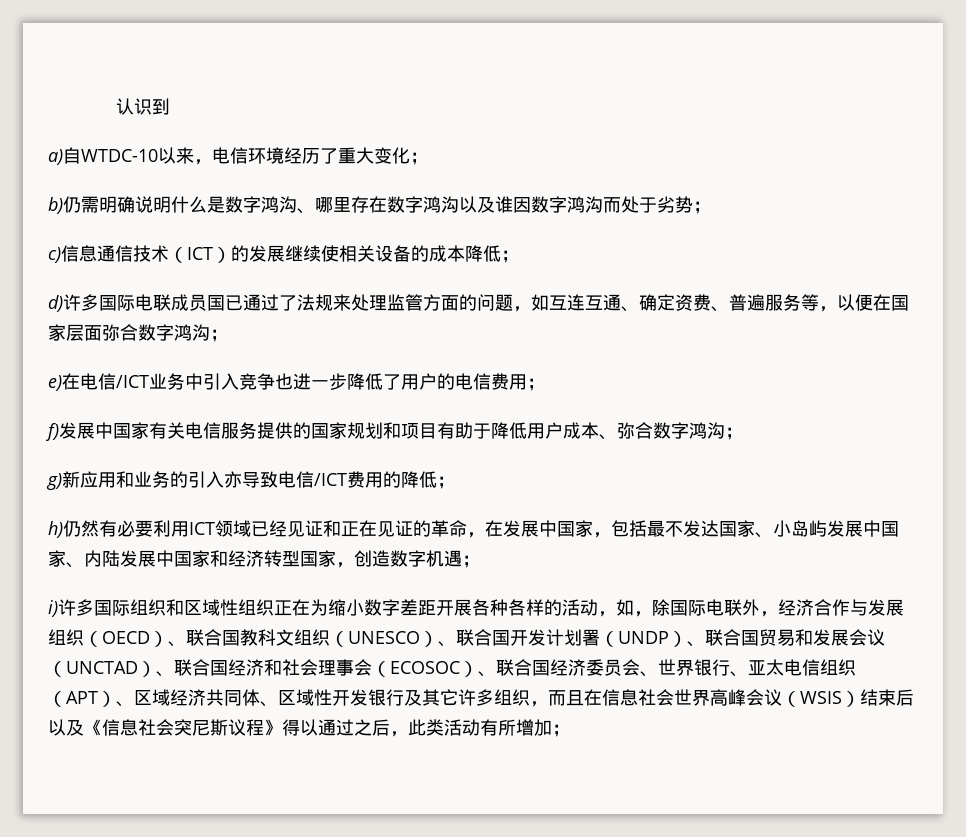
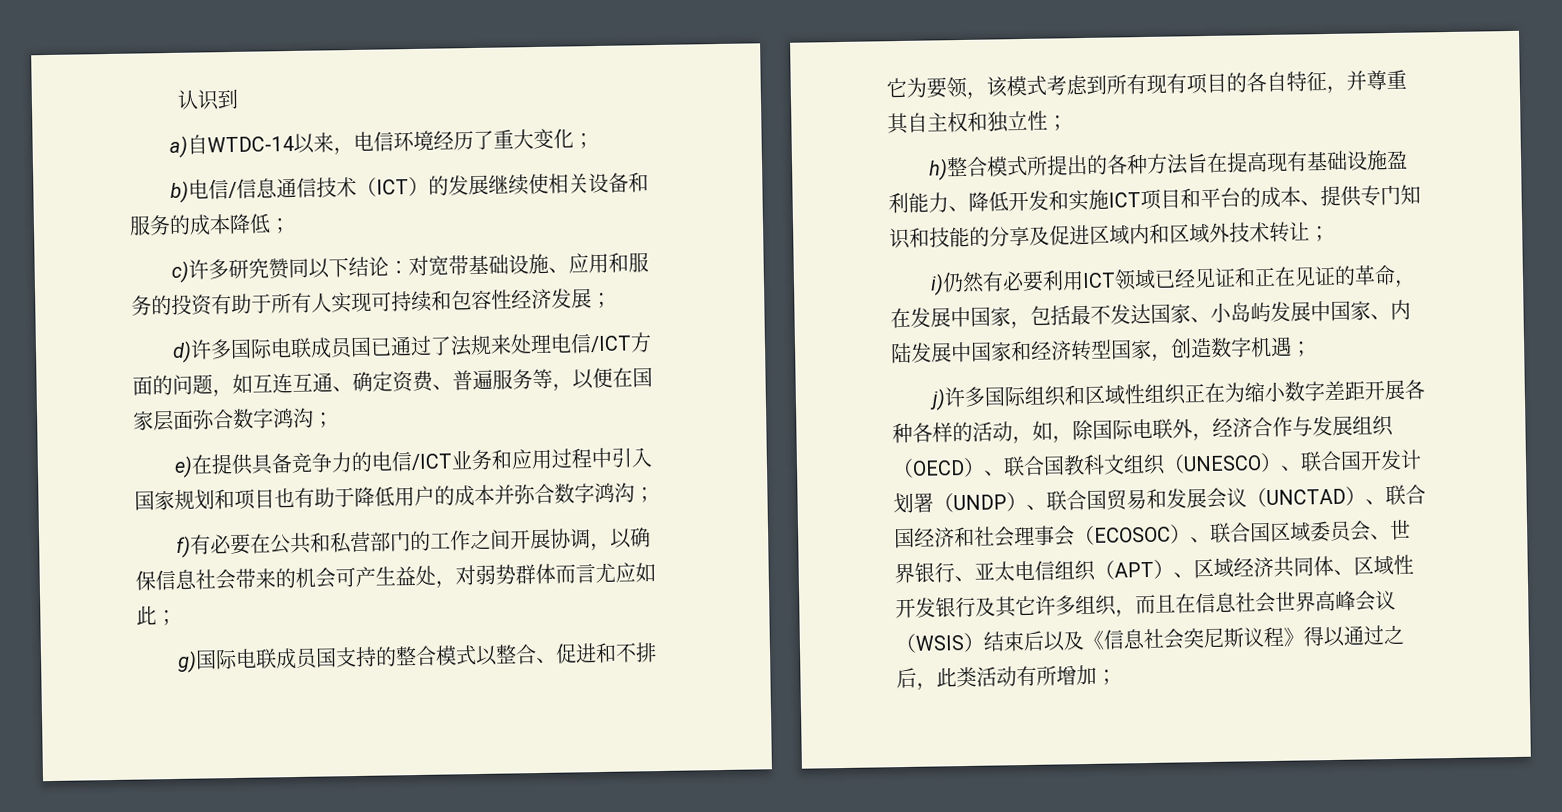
- a)自WTDC-10以来，电信环境经历了重大变化；
+ a)自WTDC-14以来，电信环境经历了重大变化；
- b)仍需明确说明什么是数字鸿沟、哪里存在数字鸿沟以及谁因数字鸿沟而处于劣势；
- c)信息通信技术（ICT）的发展继续使相关设备的成本降低；
+ b)电信/信息通信技术（ICT）的发展继续使相关设备和服务的成本降低；
+ c)许多研究赞同以下结论：对宽带基础设施、应用和服务的投资有助于所有人实现可持续和包容性经济发展；
- d)许多国际电联成员国已通过了法规来处理监管方面的问题，如互连互通、确定资费、普遍服务等，以便在国家层面弥合数字鸿沟；
+ d)许多国际电联成员国已通过了法规来处理电信/ICT方面的问题，如互连互通、确定资费、普遍服务等，以便在国家层面弥合数字鸿沟；
- e)在电信/ICT业务中引入竞争也进一步降低了用户的电信费用；
- f)发展中国家有关电信服务提供的国家规划和项目有助于降低用户成本、弥合数字鸿沟；
- g)新应用和业务的引入亦导致电信/ICT费用的降低；
- h)仍然有必要利用ICT领域已经见证和正在见证的革命，在发展中国家，包括最不发达国家、小岛屿发展中国家、内陆发展中国家和经济转型国家，创造数字机遇；
+ e)在提供具备竞争力的电信/ICT业务和应用过程中引入国家规划和项目也有助于降低用户的成本并弥合数字鸿沟；
+ f)有必要在公共和私营部门的工作之间开展协调，以确保信息社会带来的机会可产生益处，对弱势群体而言尤应如此；
+ g)国际电联成员国支持的整合模式以整合、促进和不排它为要领，该模式考虑到所有现有项目的各自特征，并尊重其自主权和独立性；
+ h)整合模式所提出的各种方法旨在提高现有基础设施盈利能力、降低开发和实施ICT项目和平台的成本、提供专门知识和技能的分享及促进区域内和区域外技术转让；
+ i)仍然有必要利用ICT领域已经见证和正在见证的革命，在发展中国家，包括最不发达国家、小岛屿发展中国家、内陆发展中国家和经济转型国家，创造数字机遇；
- i)许多国际组织和区域性组织正在为缩小数字差距开展各种各样的活动，如，除国际电联外，经济合作与发展组织（OECD）、联合国教科文组织（UNESCO）、联合国开发计划署（UNDP）、联合国贸易和发展会议（UNCTAD）、联合国经济和社会理事会（ECOSOC）、联合国经济委员会、世界银行、亚太电信组织（APT）、区域经济共同体、区域性开发银行及其它许多组织，而且在信息社会世界高峰会议（WSIS）结束后以及《信息社会突尼斯议程》得以通过之后，此类活动有所增加；
+ j)许多国际组织和区域性组织正在为缩小数字差距开展各种各样的活动，如，除国际电联外，经济合作与发展组织（OECD）、联合国教科文组织（UNESCO）、联合国开发计划署（UNDP）、联合国贸易和发展会议（UNCTAD）、联合国经济和社会理事会（ECOSOC）、联合国区域委员会、世界银行、亚太电信组织（APT）、区域经济共同体、区域性开发银行及其它许多组织，而且在信息社会世界高峰会议（WSIS）结束后以及《信息社会突尼斯议程》得以通过之后，此类活动有所增加；

